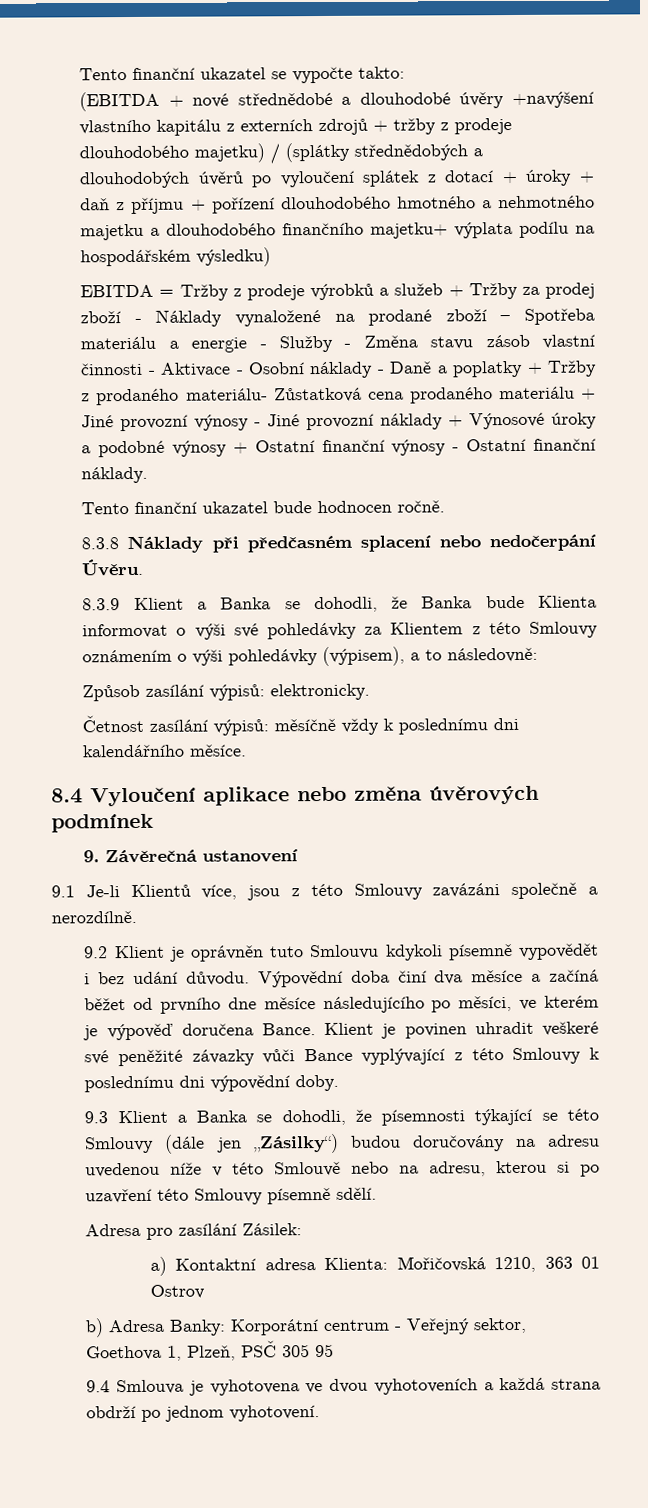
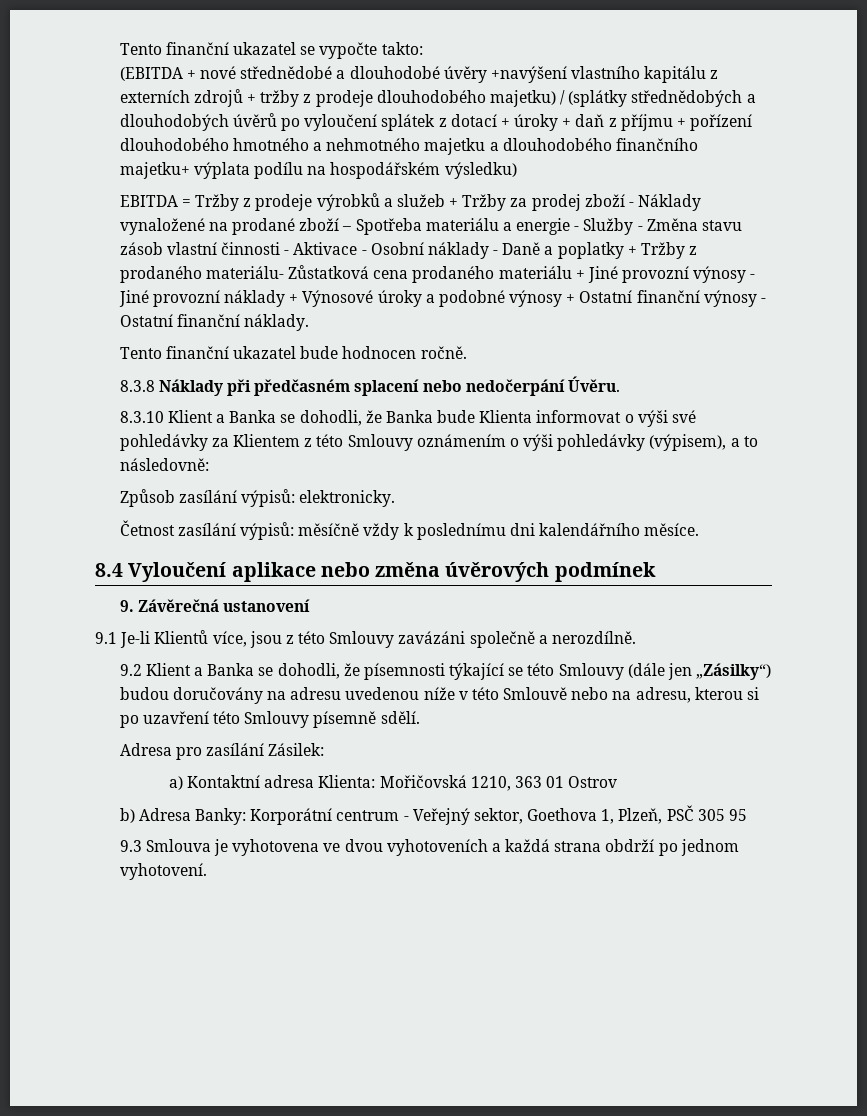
- 8.3.9 Klient a Banka se dohodli, že Banka bude Klienta informovat o výši své pohledávky za Klientem z této Smlouvy oznámením o výši pohledávky (výpisem), a to následovně:
+ 8.3.10 Klient a Banka se dohodli, že Banka bude Klienta informovat o výši své pohledávky za Klientem z této Smlouvy oznámením o výši pohledávky (výpisem), a to následovně:
- 9.2 Klient je oprávněn tuto Smlouvu kdykoli písemně vypovědět i bez udání důvodu. Výpovědní doba činí dva měsíce a začíná běžet od prvního dne měsíce následujícího po měsíci, ve kterém je výpověď doručena Bance. Klient je povinen uhradit veškeré své peněžité závazky vůči Bance vyplývající z této Smlouvy k poslednímu dni výpovědní doby.
- 9.3 Klient a Banka se dohodli, že písemnosti týkající se této Smlouvy (dále jen „Zásilky“) budou doručovány na adresu uvedenou níže v této Smlouvě nebo na adresu, kterou si po uzavření této Smlouvy písemně sdělí.
+ 9.2 Klient a Banka se dohodli, že písemnosti týkající se této Smlouvy (dále jen „Zásilky“) budou doručovány na adresu uvedenou níže v této Smlouvě nebo na adresu, kterou si po uzavření této Smlouvy písemně sdělí.
- 9.4 Smlouva je vyhotovena ve dvou vyhotoveních a každá strana obdrží po jednom vyhotovení.
+ 9.3 Smlouva je vyhotovena ve dvou vyhotoveních a každá strana obdrží po jednom vyhotovení.

